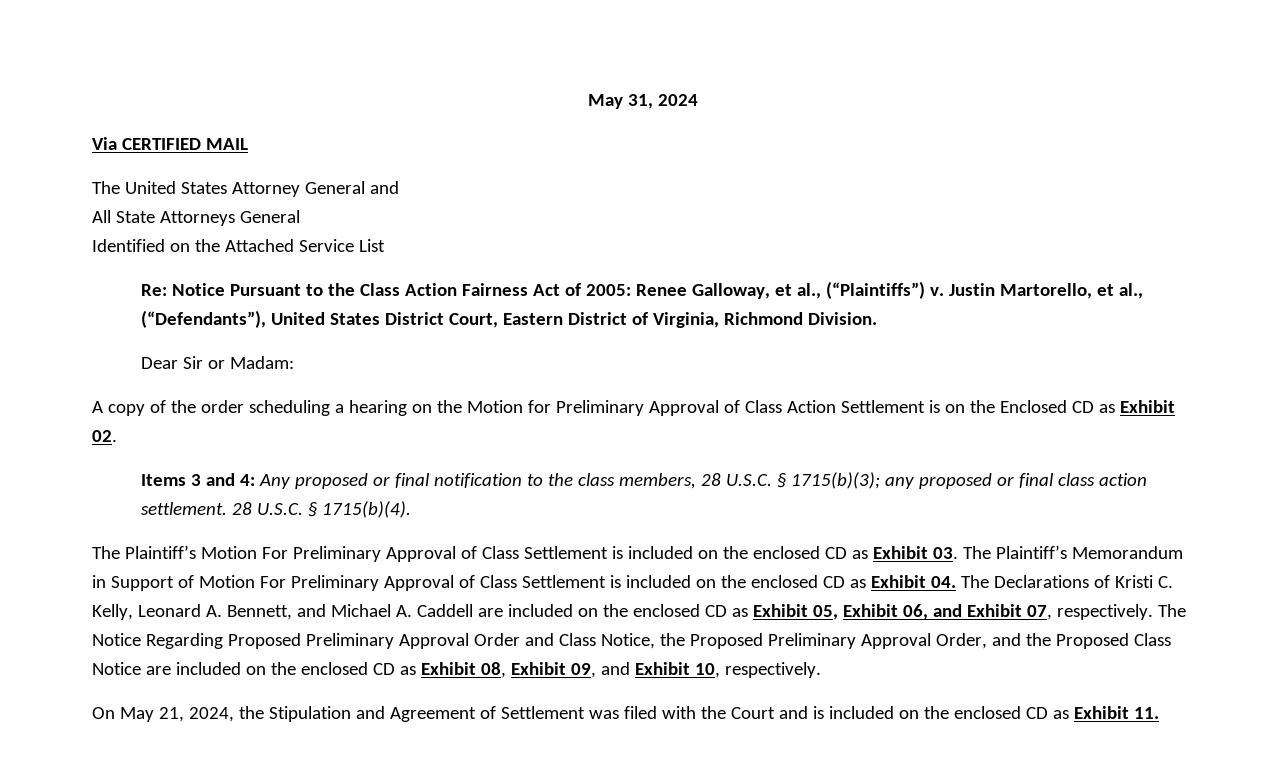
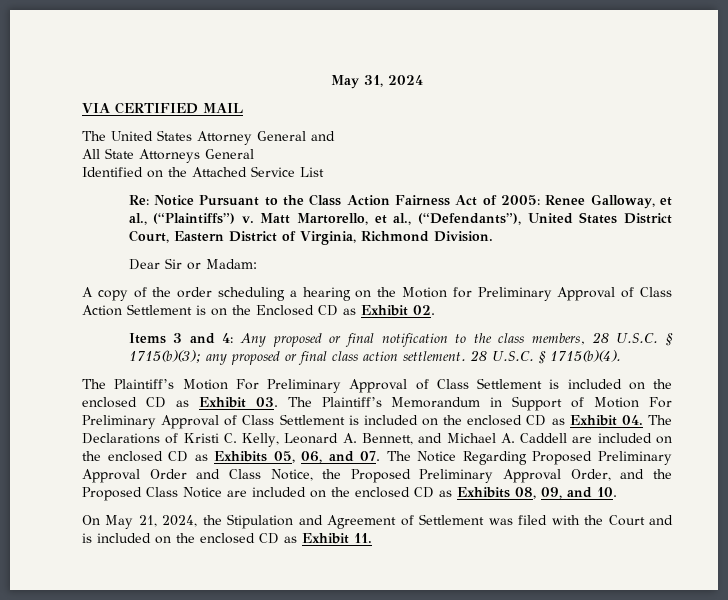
- Via CERTIFIED MAIL
+ VIA CERTIFIED MAIL
- Justin Martorello, et al., (“Defendants”), United States District Court, Eastern District of Virginia, Richmond Division.
+ Matt Martorello, et al., (“Defendants”), United States District Court, Eastern District of Virginia, Richmond Division.
- The Plaintiff’s Motion For Preliminary Approval of Class Settlement is included on the enclosed CD as Exhibit 03. The Plaintiff’s Memorandum in Support of Motion For Preliminary Approval of Class Settlement is included on the enclosed CD as Exhibit 04. The Declarations of Kristi C. Kelly, Leonard A. Bennett, and Michael A. Caddell are included on the enclosed CD as Exhibit 05, Exhibit 06, and Exhibit 07, respectively. The Notice Regarding Proposed Preliminary Approval Order and Class Notice, the Proposed Preliminary Approval Order, and the Proposed Class Notice are included on the enclosed CD as Exhibit 08, Exhibit 09, and Exhibit 10, respectively.
+ The Plaintiff’s Motion For Preliminary Approval of Class Settlement is included on the enclosed CD as Exhibit 03. The Plaintiff’s Memorandum in Support of Motion For Preliminary Approval of Class Settlement is included on the enclosed CD as Exhibit 04. The Declarations of Kristi C. Kelly, Leonard A. Bennett, and Michael A. Caddell are included on the enclosed CD as Exhibits 05, 06, and 07. The Notice Regarding Proposed Preliminary Approval Order and Class Notice, the Proposed Preliminary Approval Order, and the Proposed Class Notice are included on the enclosed CD as Exhibits 08, 09, and 10.

